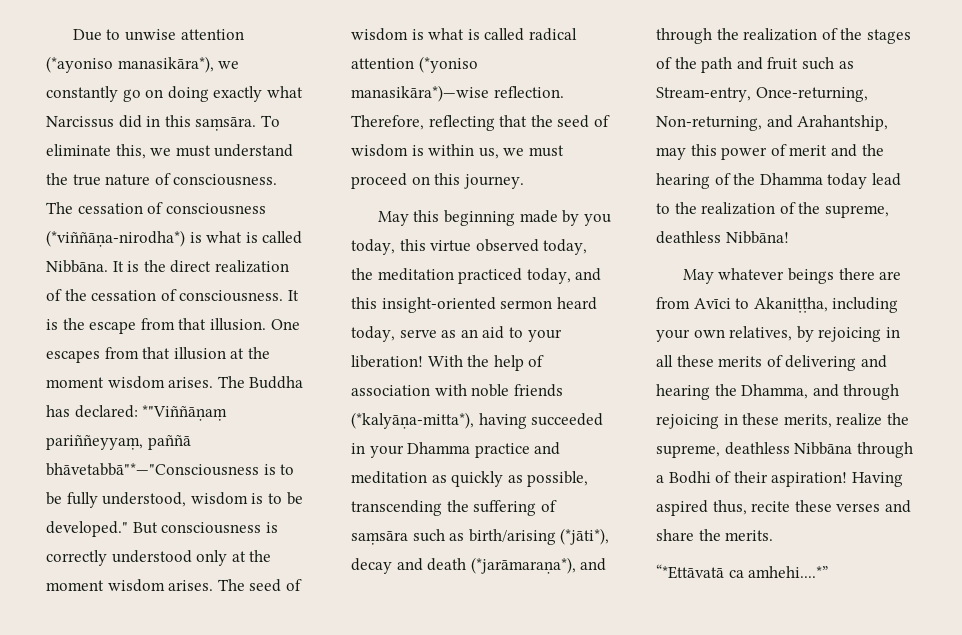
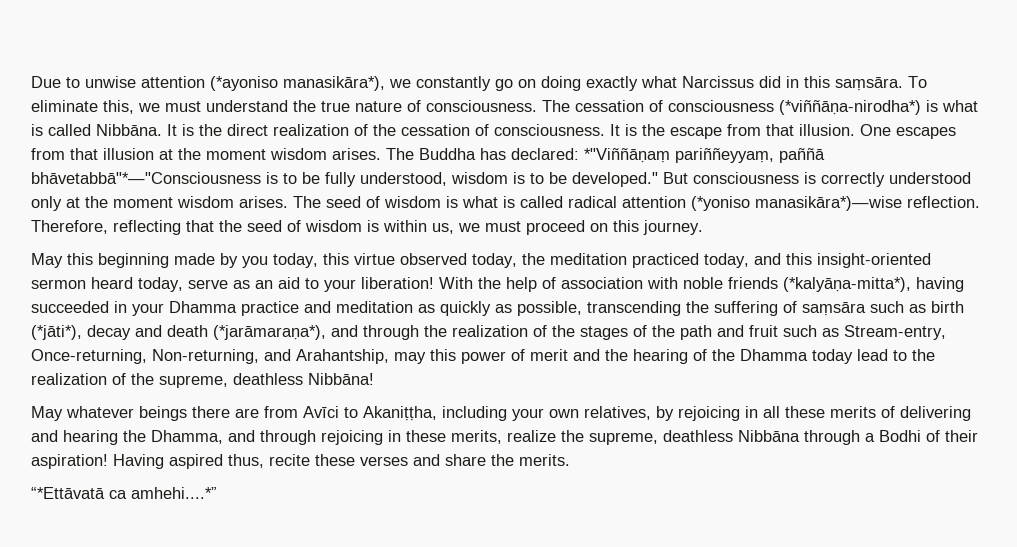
- With the help of association with noble friends (*kalyāṇa-mitta*), having succeeded in your Dhamma practice and meditation as quickly as possible, transcending the suffering of saṃsāra such as birth/arising (*jāti*), decay and death (*jarāmaraṇa*), and through the realization of the stages of the path and fruit such as Stream-entry, Once-returning, Non-returning, and Arahantship, may this power of merit and the hearing of the Dhamma today lead to the realization of the supreme, deathless Nibbāna!
+ With the help of association with noble friends (*kalyāṇa-mitta*), having succeeded in your Dhamma practice and meditation as quickly as possible, transcending the suffering of saṃsāra such as birth (*jāti*), decay and death (*jarāmaraṇa*), and through the realization of the stages of the path and fruit such as Stream-entry, Once-returning, Non-returning, and Arahantship, may this power of merit and the hearing of the Dhamma today lead to the realization of the supreme, deathless Nibbāna!

